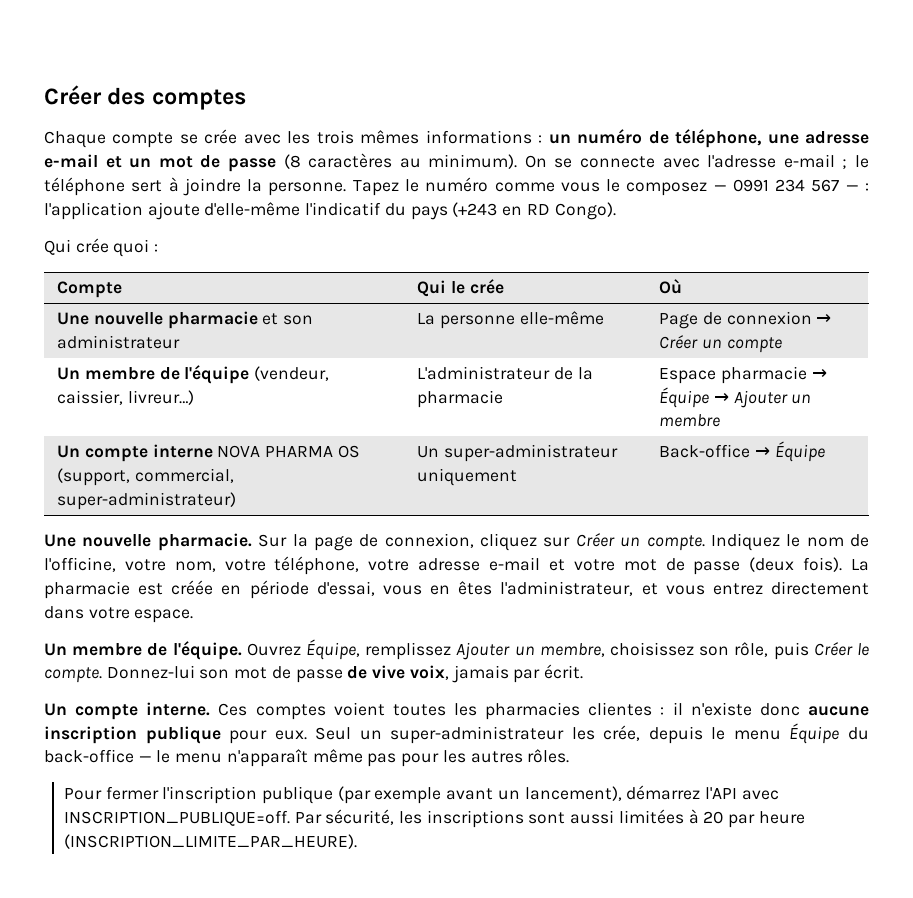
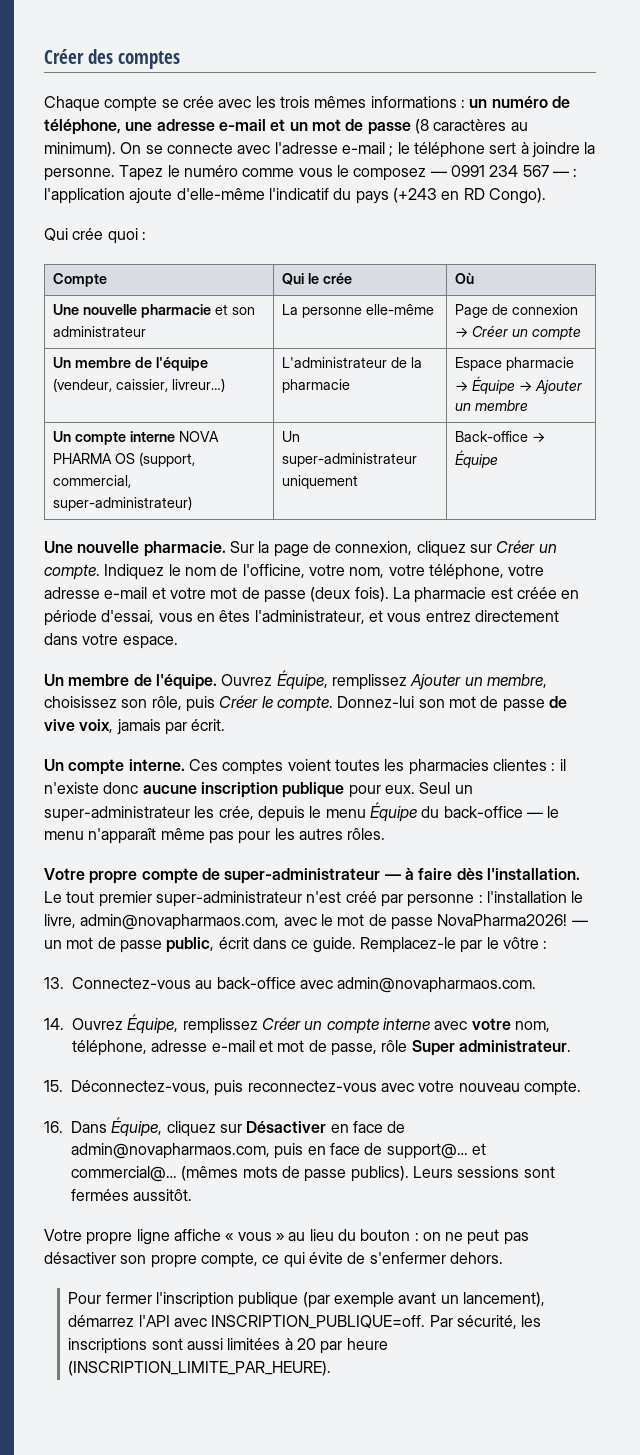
+ Votre propre compte de super-administrateur — à faire dès l'installation. Le tout premier super-administrateur n'est créé par personne : l'installation le livre, admin@novapharmaos.com, avec le mot de passe NovaPharma2026! — un mot de passe public, écrit dans ce guide. Remplacez-le par le vôtre :
+ 13. Connectez-vous au back-office avec admin@novapharmaos.com.
+ 14. Ouvrez Équipe, remplissez Créer un compte interne avec votre nom, téléphone, adresse e-mail et mot de passe, rôle Super administrateur.
+ 15. Déconnectez-vous, puis reconnectez-vous avec votre nouveau compte.
+ 16. Dans Équipe, cliquez sur Désactiver en face de admin@novapharmaos.com, puis en face de support@… et commercial@… (mêmes mots de passe publics). Leurs sessions sont fermées aussitôt.
+ Votre propre ligne affiche « vous » au lieu du bouton : on ne peut pas désactiver son propre compte, ce qui évite de s'enfermer dehors.

